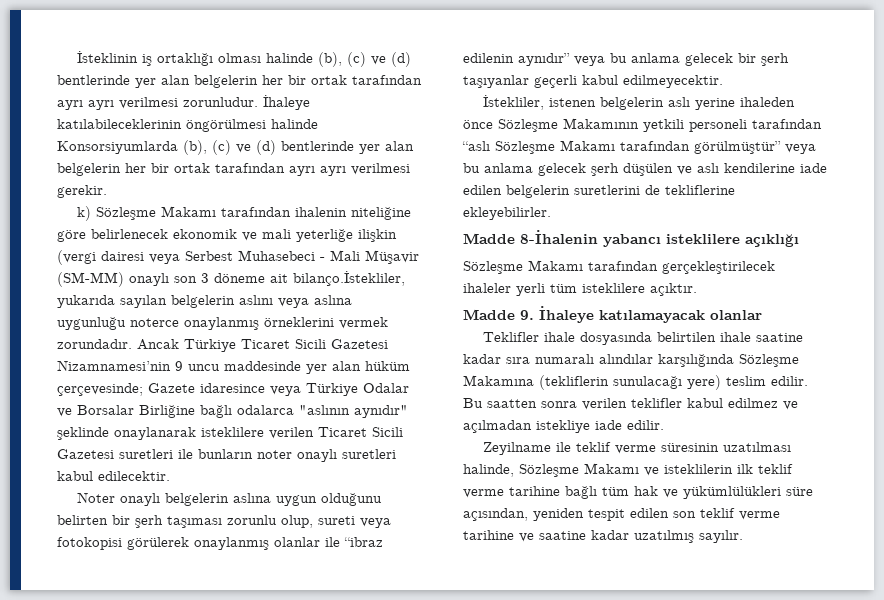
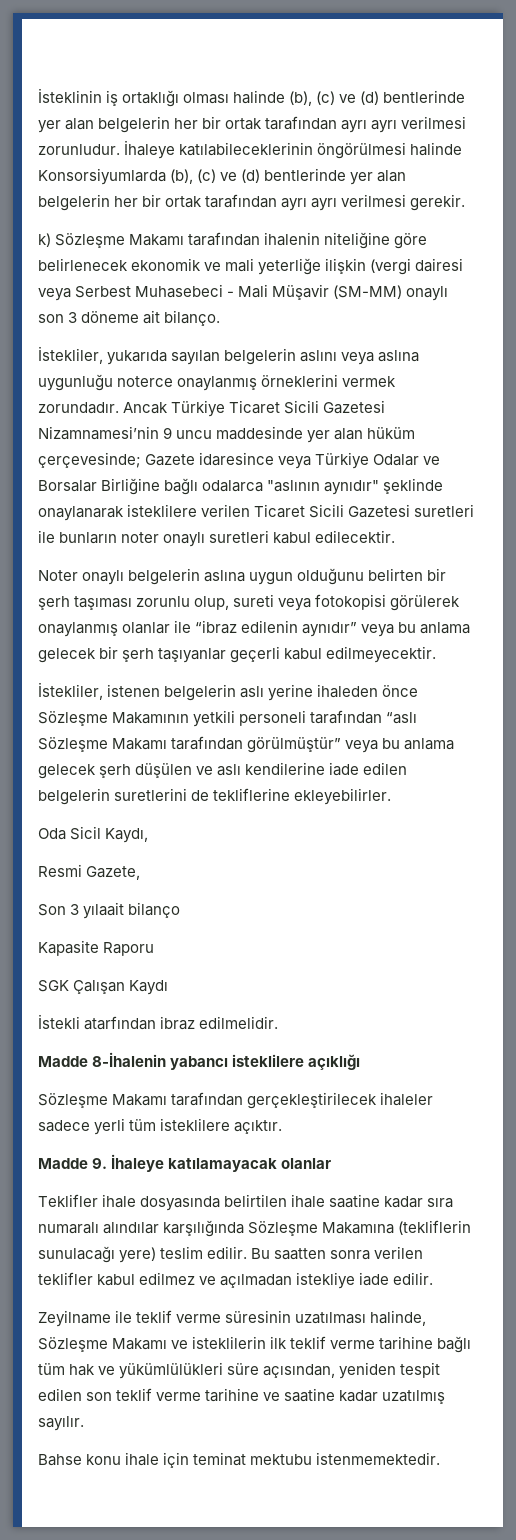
- k) Sözleşme Makamı tarafından ihalenin niteliğine göre belirlenecek ekonomik ve mali yeterliğe ilişkin (vergi dairesi veya Serbest Muhasebeci - Mali Müşavir (SM-MM) onaylı son 3 döneme ait bilanço.İstekliler, yukarıda sayılan belgelerin aslını veya aslına uygunluğu noterce onaylanmış örneklerini vermek zorundadır.
+ k) Sözleşme Makamı tarafından ihalenin niteliğine göre belirlenecek ekonomik ve mali yeterliğe ilişkin (vergi dairesi veya Serbest Muhasebeci - Mali Müşavir (SM-MM) onaylı son 3 döneme ait bilanço.
+ İstekliler, yukarıda sayılan belgelerin aslını veya aslına uygunluğu noterce onaylanmış örneklerini vermek zorundadır.
+ Oda Sicil Kaydı,
+ Resmi Gazete,
+ Son 3 yılaait bilanço
+ Kapasite Raporu
+ SGK Çalışan Kaydı
+ İstekli atarfından ibraz edilmelidir.
- Sözleşme Makamı tarafından gerçekleştirilecek ihaleler yerli tüm isteklilere açıktır.
+ Sözleşme Makamı tarafından gerçekleştirilecek ihaleler sadece yerli tüm isteklilere açıktır.
+ Bahse konu ihale için teminat mektubu istenmemektedir.

